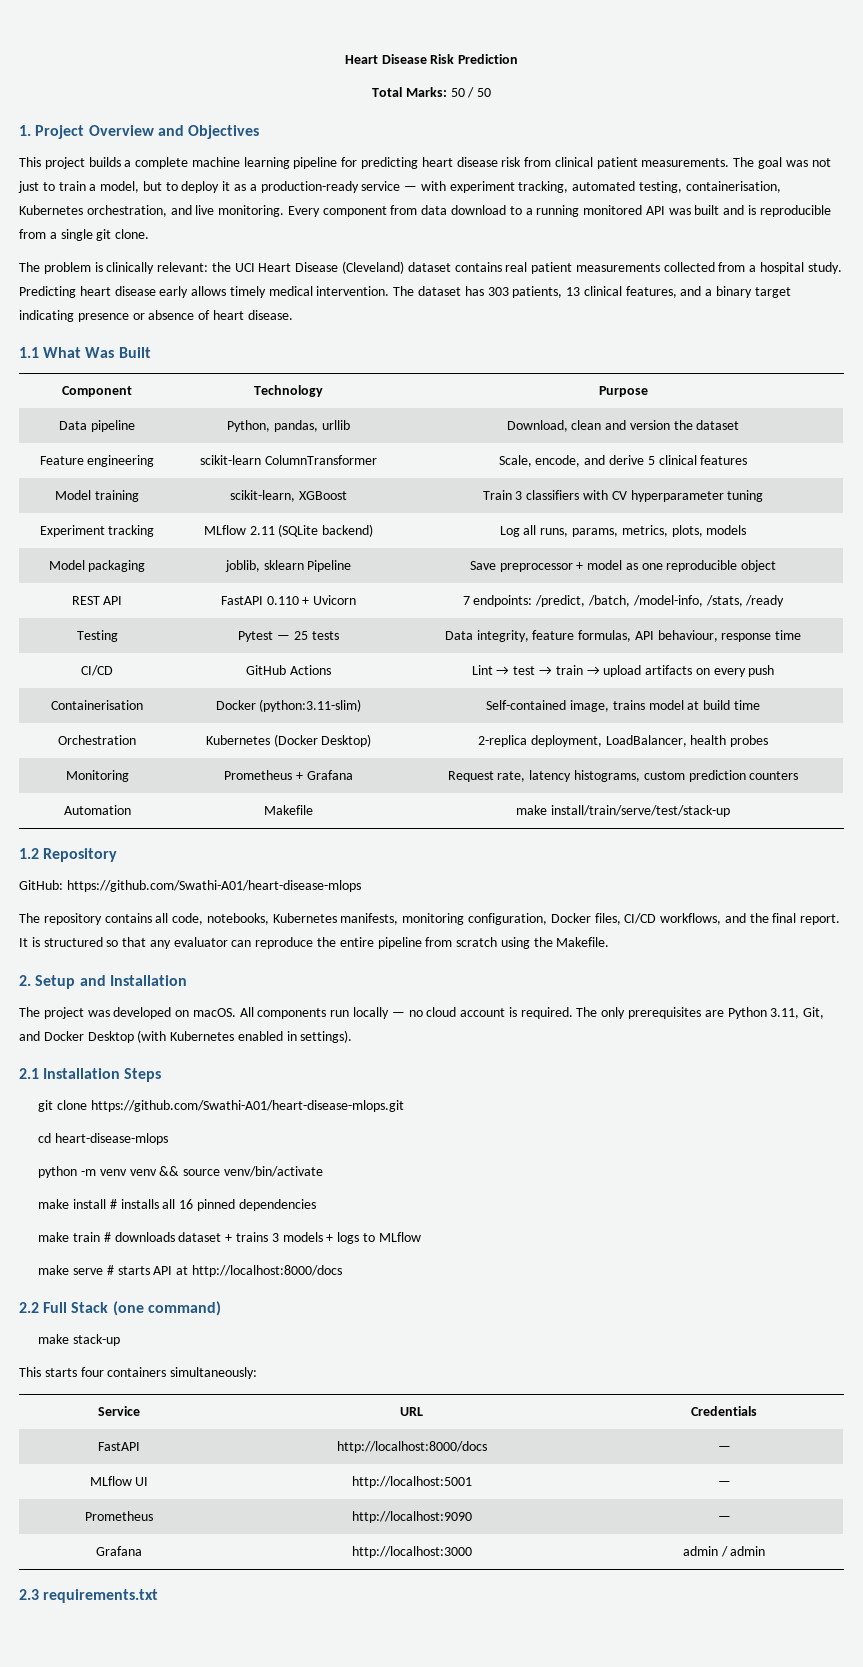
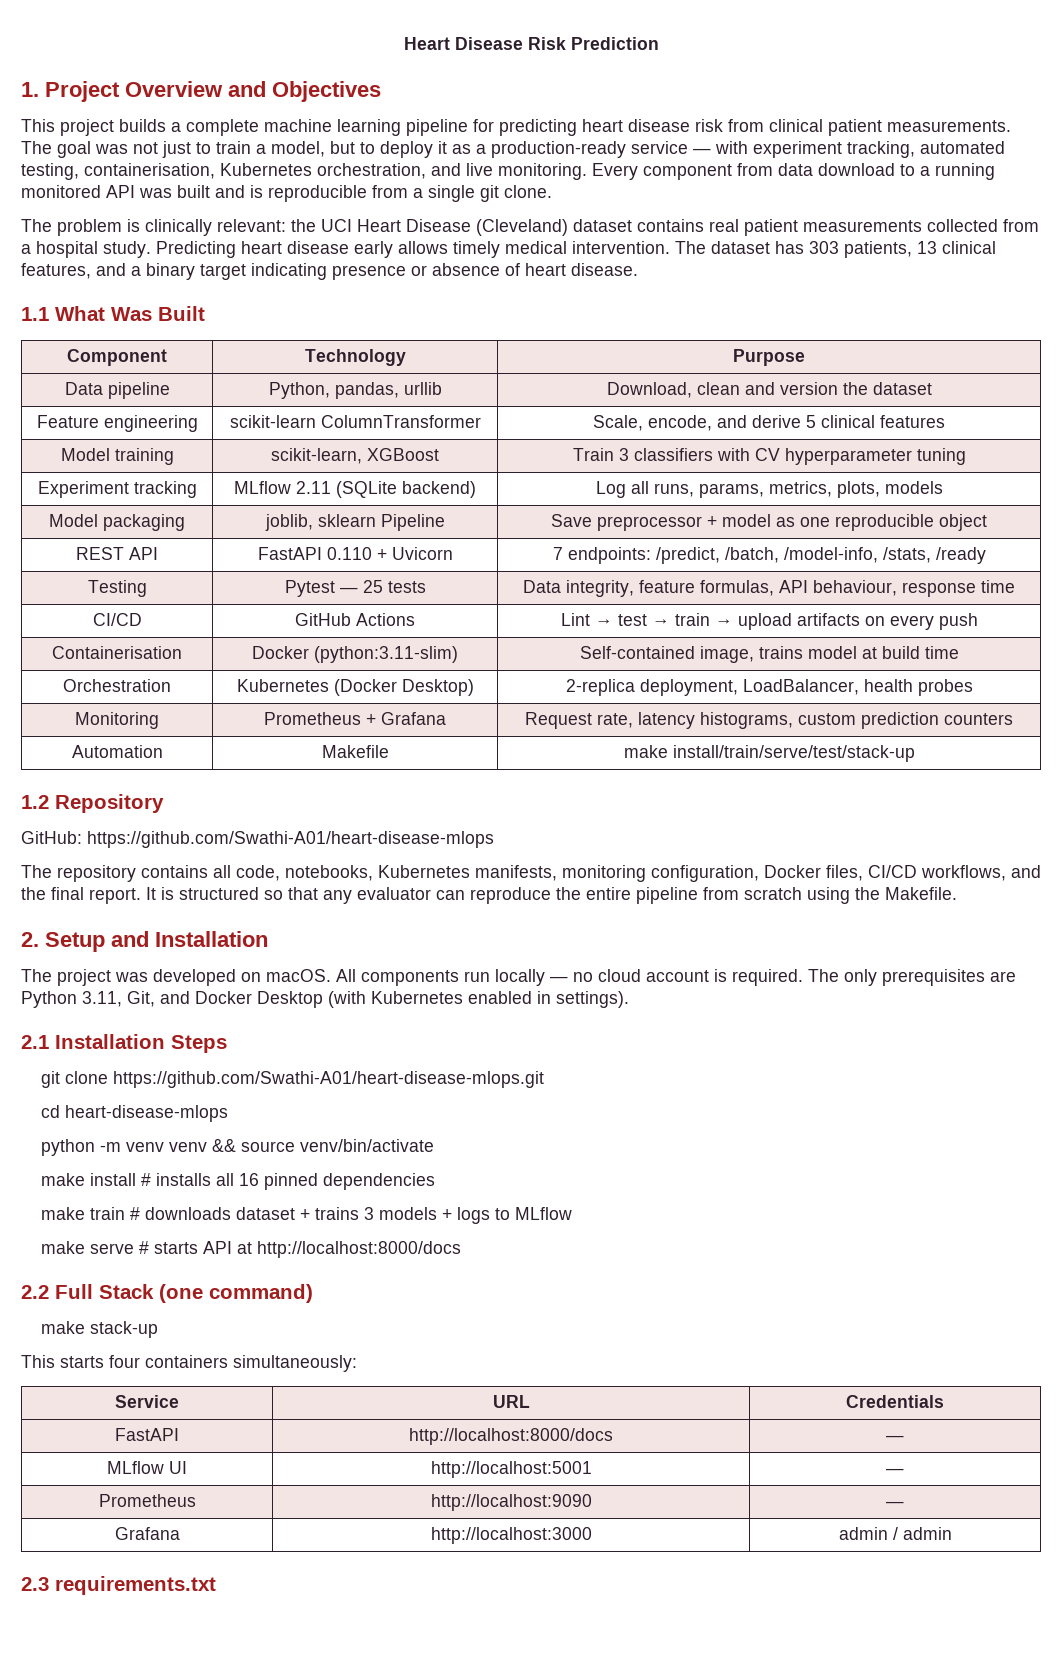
- Total Marks: 50 / 50

